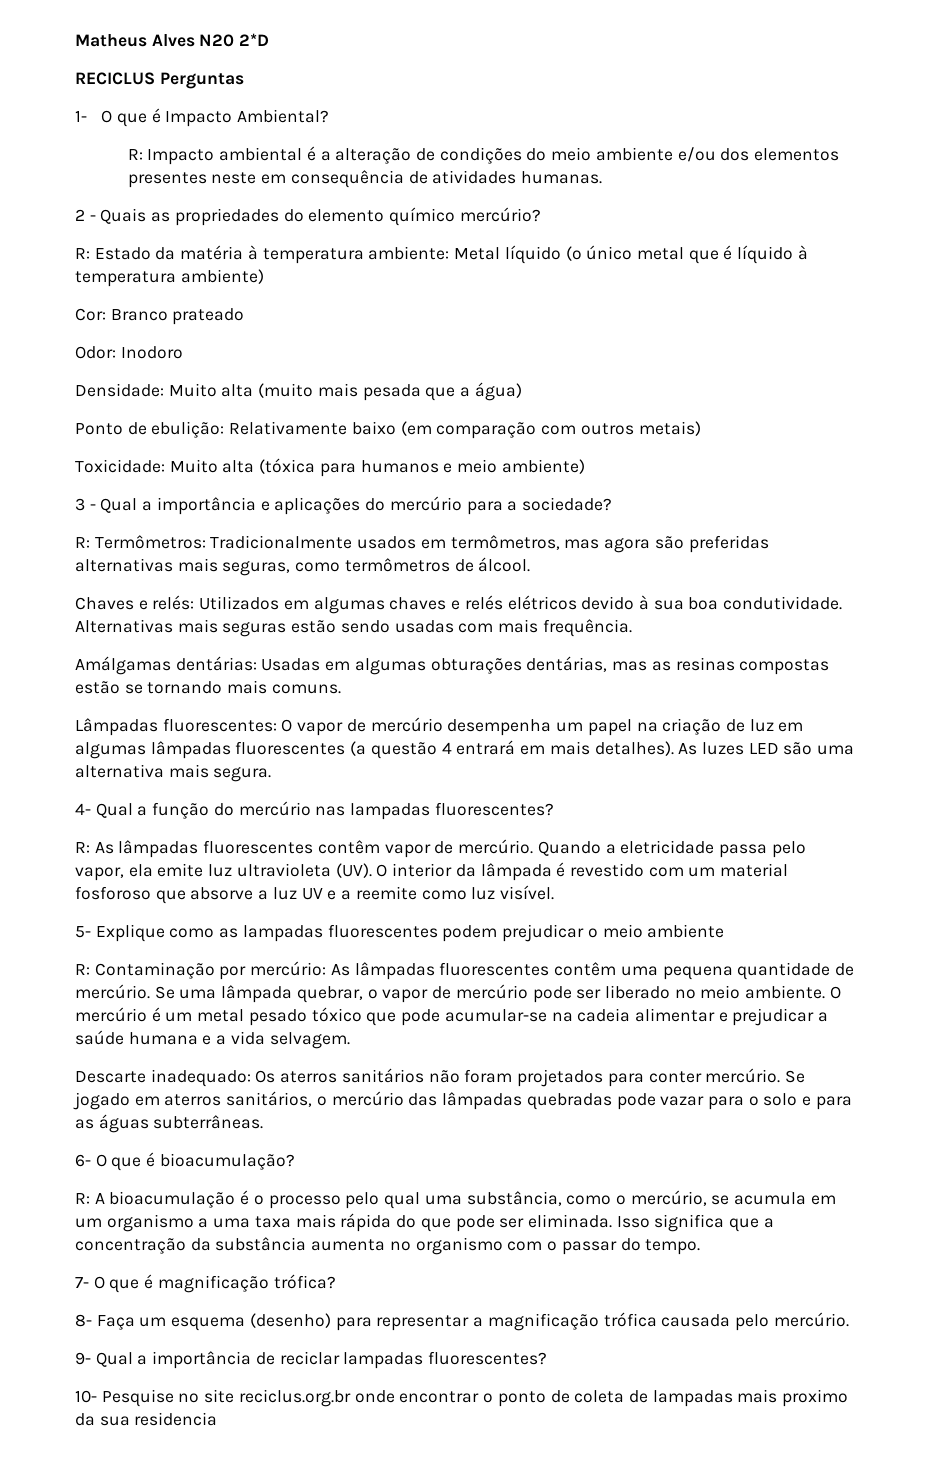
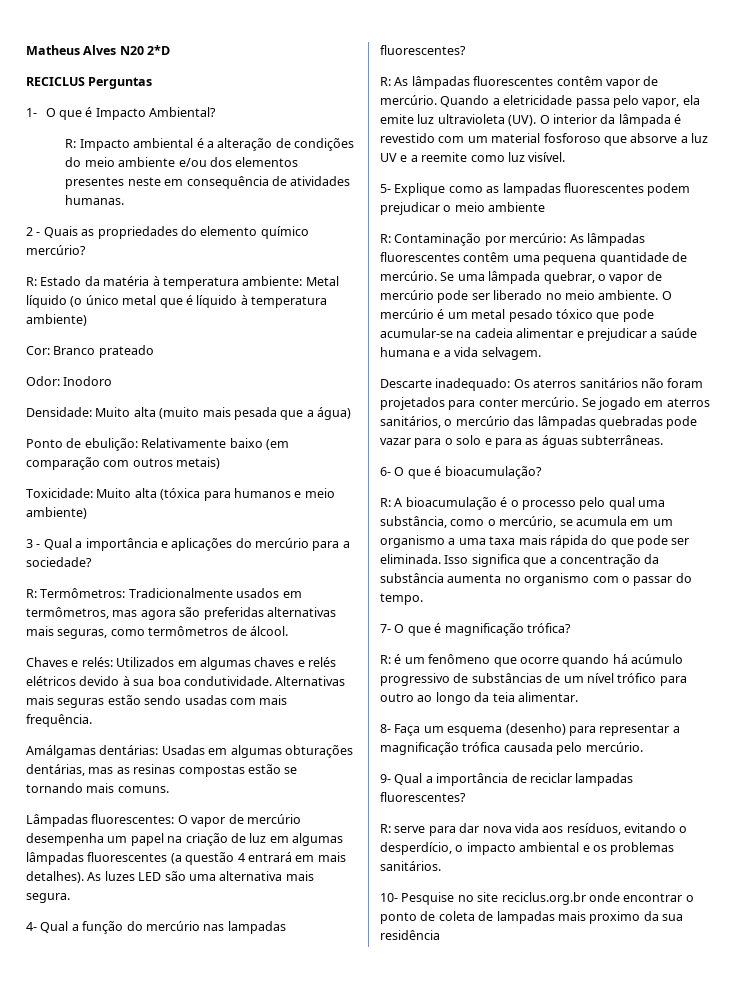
+ R: é um fenômeno que ocorre quando há acúmulo progressivo de substâncias de um nível trófico para outro ao longo da teia alimentar.
+ R: serve para dar nova vida aos resíduos, evitando o desperdício, o impacto ambiental e os problemas sanitários.
- 10- Pesquise no site reciclus.org.br onde encontrar o ponto de coleta de lampadas mais proximo da sua residencia
+ 10- Pesquise no site reciclus.org.br onde encontrar o ponto de coleta de lampadas mais proximo da sua residência

